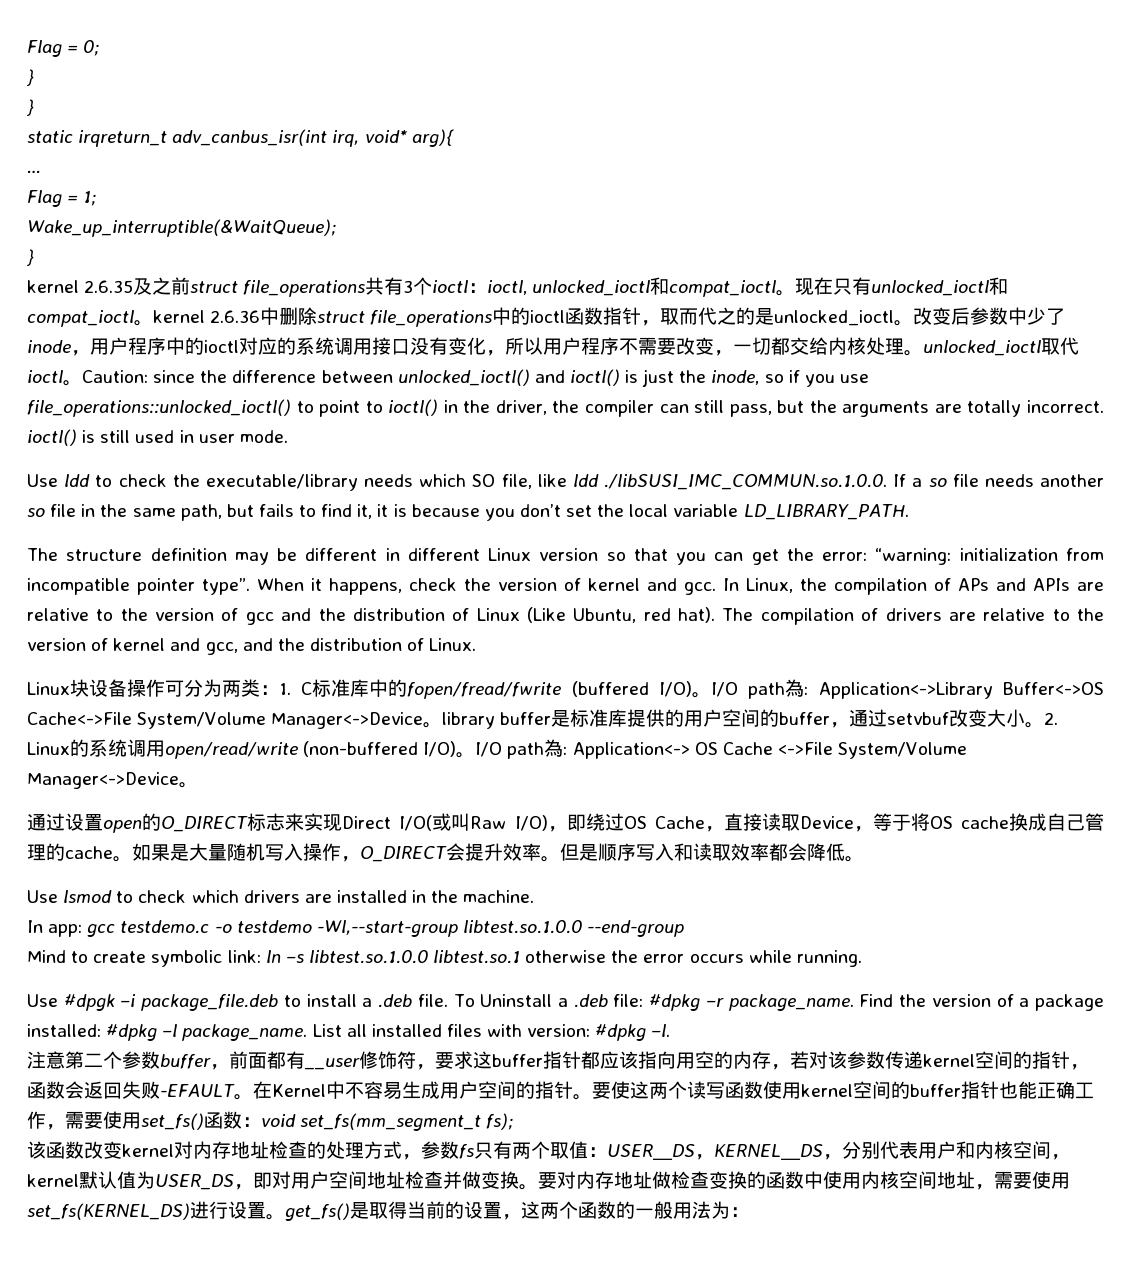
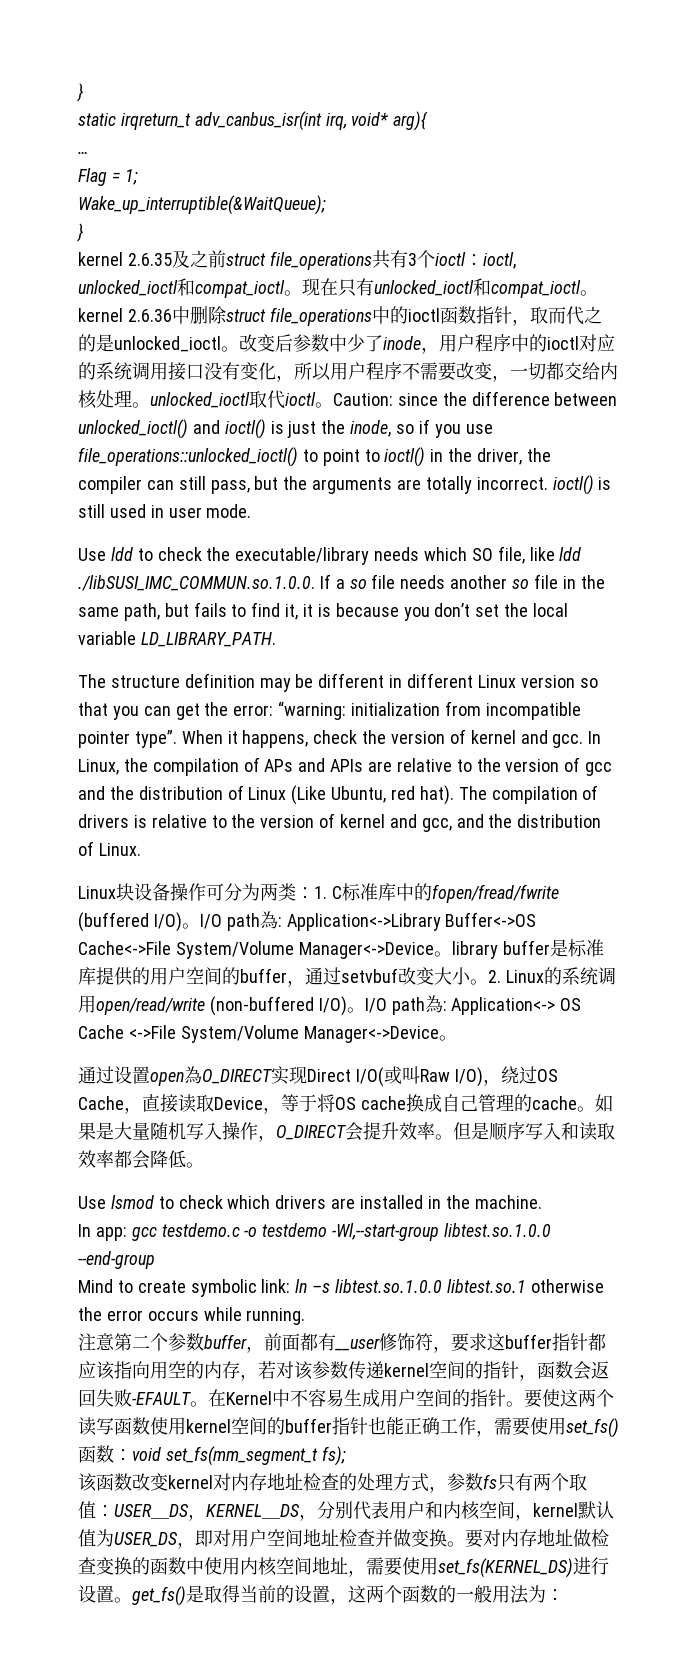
- Flag = 0;
- }
- The compilation of drivers are relative to the version of kernel and gcc, and the distribution of Linux.
+ The compilation of drivers is relative to the version of kernel and gcc, and the distribution of Linux.
- 通过设置open的O_DIRECT标志来实现Direct I/O(或叫Raw I/O)，即绕过OS Cache，直接读取Device，等于将OS cache换成自己管理的cache。
+ 通过设置open為O_DIRECT实现Direct I/O(或叫Raw I/O)，绕过OS Cache，直接读取Device，等于将OS cache换成自己管理的cache。
- Use #dpgk –i package_file.deb to install a .deb file. To Uninstall a .deb file: #dpkg –r package_name. Find the version of a package installed: #dpkg –l package_name. List all installed files with version: #dpkg –l.

